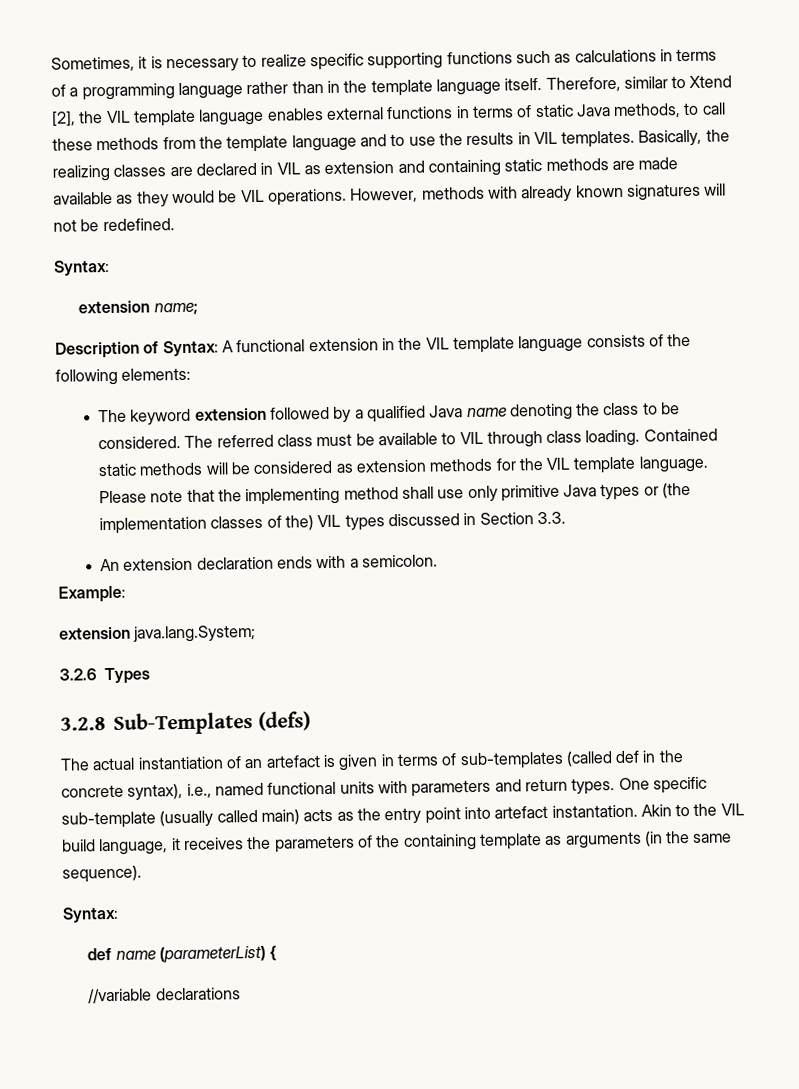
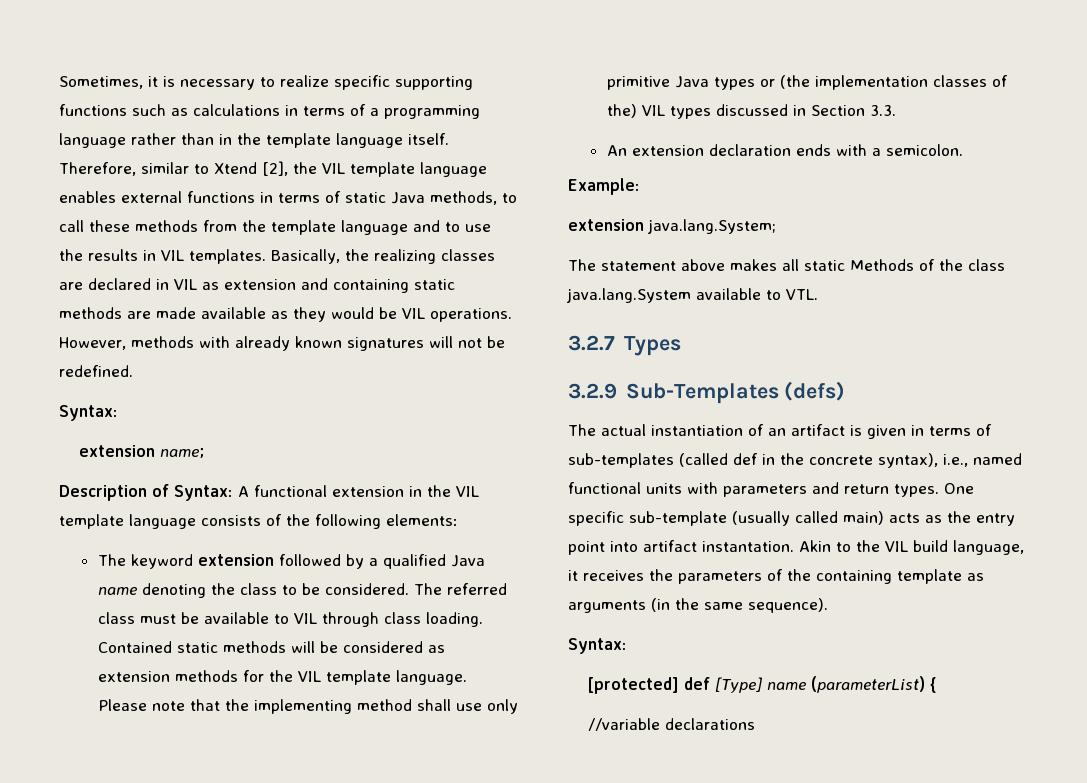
- 3.2.6 Types
+ The statement above makes all static Methods of the class java.lang.System available to VTL.
+ 3.2.7 Types
- 3.2.8 Sub-Templates (defs)
+ 3.2.9 Sub-Templates (defs)
- The actual instantiation of an artefact is given in terms of sub-templates (called def in the concrete syntax), i.e., named functional units with parameters and return types.
+ The actual instantiation of an artifact is given in terms of sub-templates (called def in the concrete syntax), i.e., named functional units with parameters and return types.
- One specific sub-template (usually called main) acts as the entry point into artefact instantation.
+ One specific sub-template (usually called main) acts as the entry point into artifact instantation.
- def name (parameterList) {
+ [protected] def [Type] name (parameterList) {

